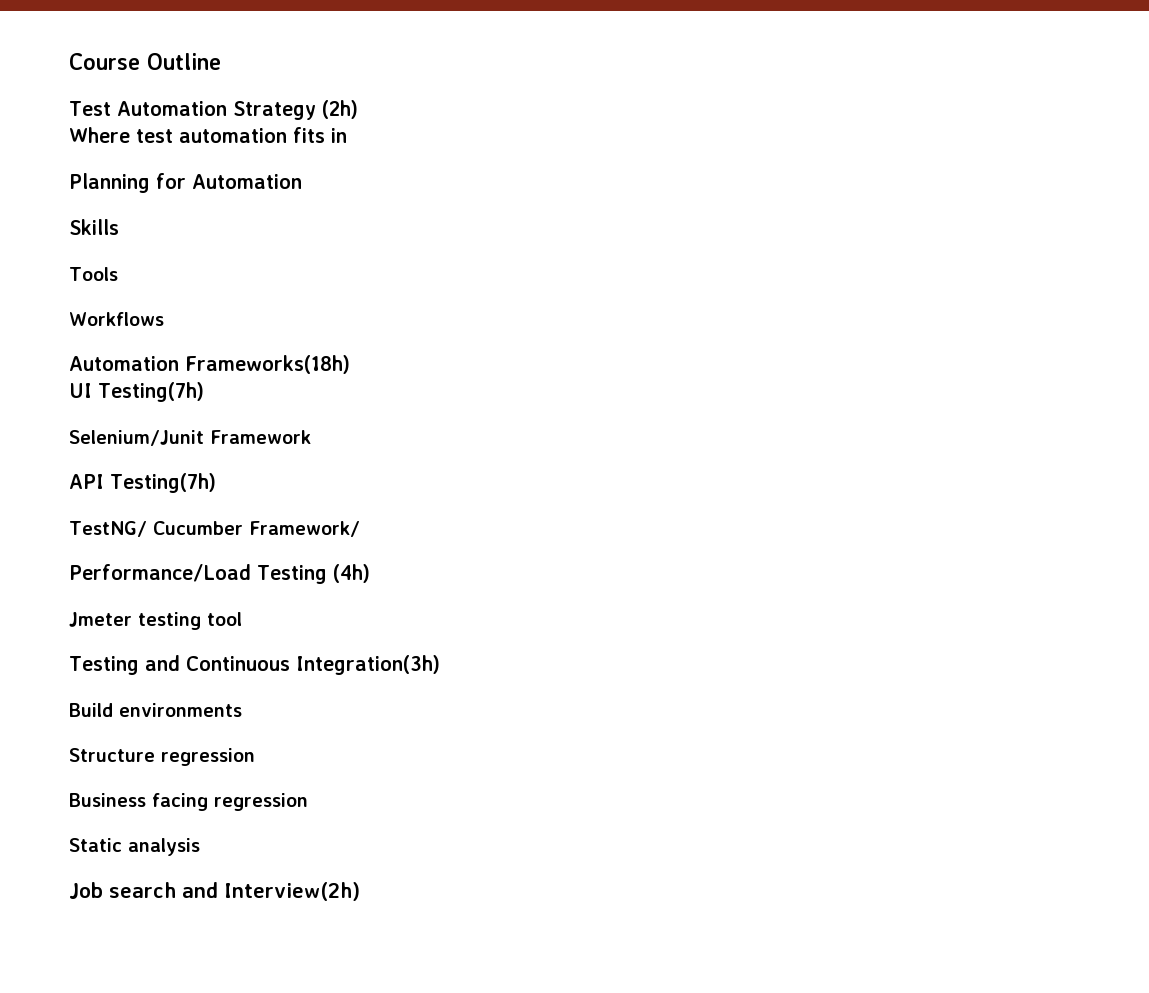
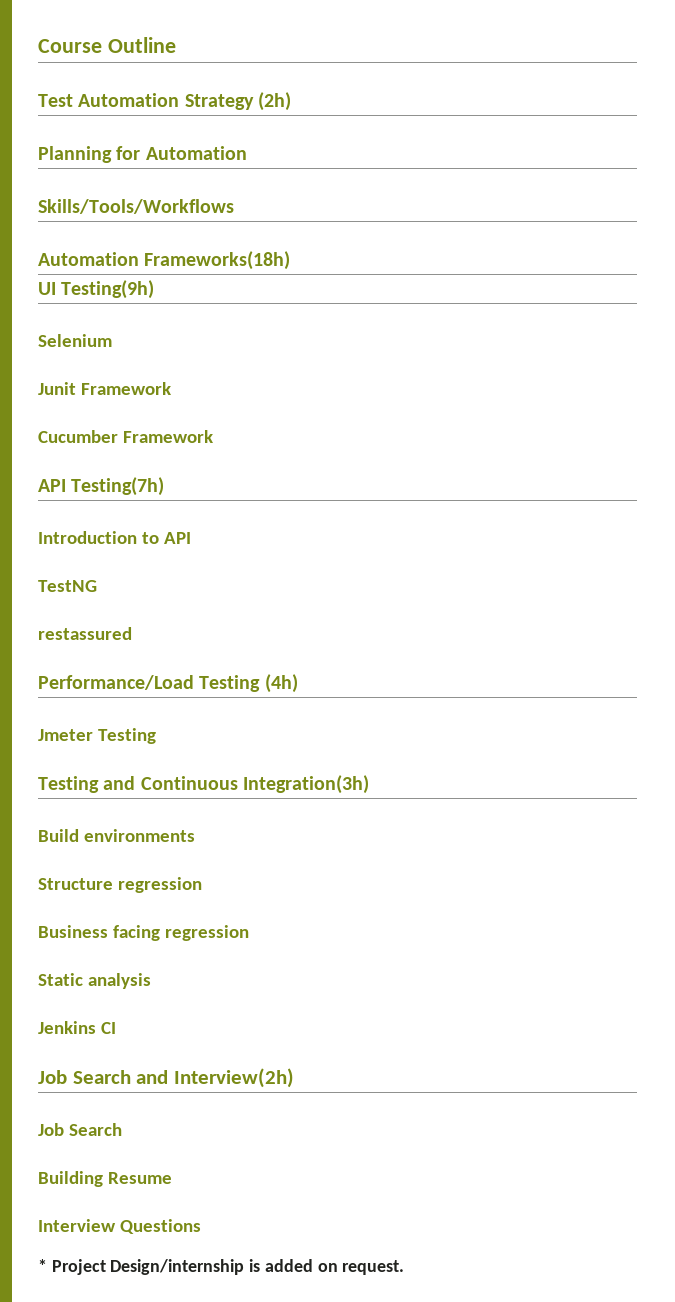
- Where test automation fits in
- Skills
- Tools
- Workflows
+ Skills/Tools/Workflows
- UI Testing(7h)
- Selenium/Junit Framework
+ UI Testing(9h)
+ Selenium
+ Junit Framework
+ Cucumber Framework
  API Testing(7h)
- TestNG/ Cucumber Framework/
+ Introduction to API
+ TestNG
+ restassured
- Jmeter testing tool
+ Jmeter Testing
- Job search and Interview(2h)
+ Jenkins CI
+ Job Search and Interview(2h)
+ Job Search
+ Building Resume
+ Interview Questions
+ * Project Design/internship is added on request.

